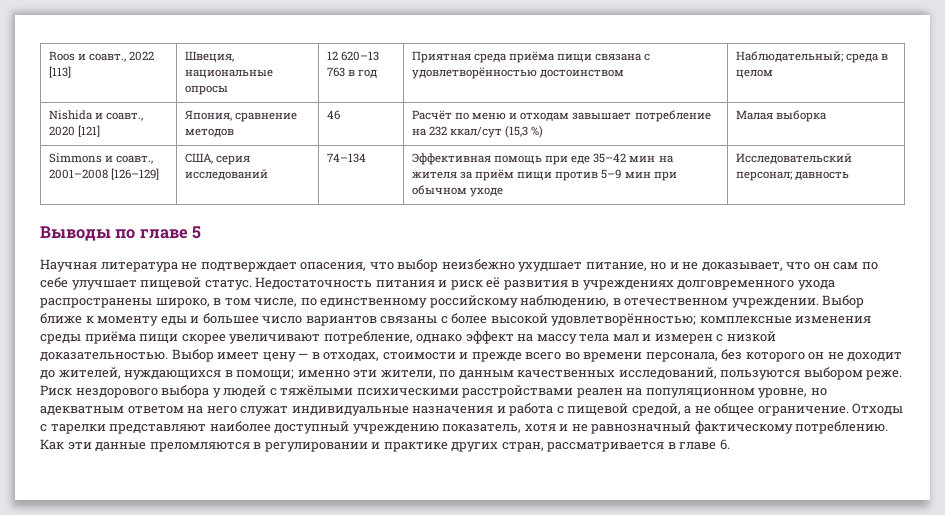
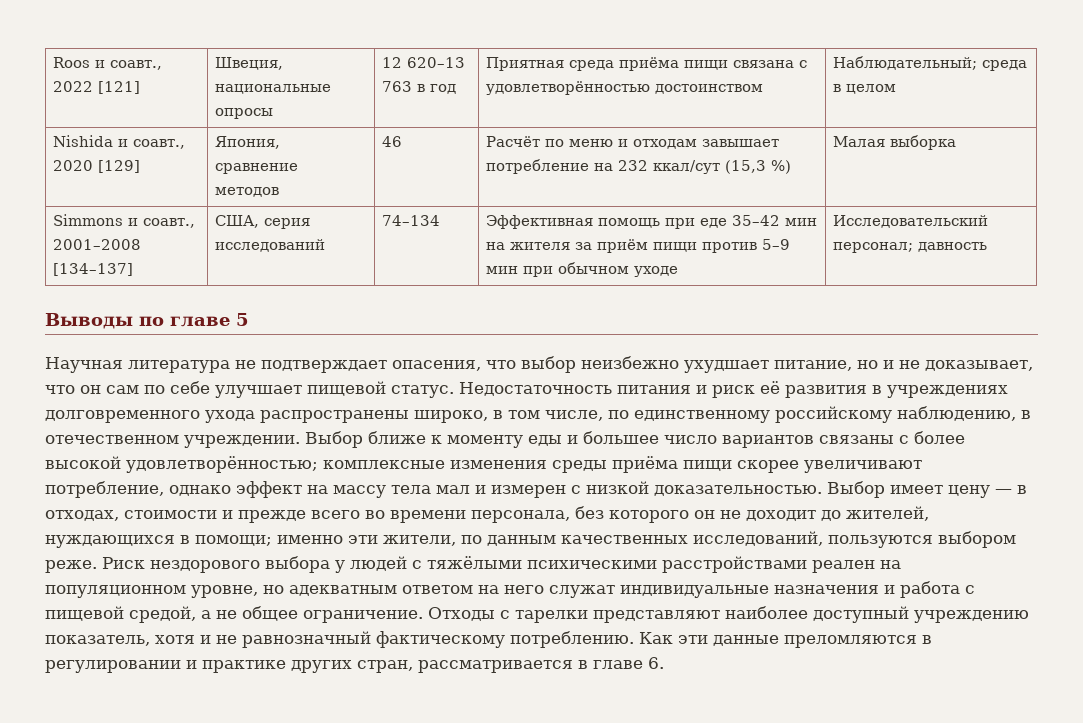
- Roos и соавт., 2022 [113] | Швеция, национальные опросы | 12 620–13 763 в год | Приятная среда приёма пищи связана с удовлетворённостью достоинством | Наблюдательный; среда в целом
+ Roos и соавт., 2022 [121] | Швеция, национальные опросы | 12 620–13 763 в год | Приятная среда приёма пищи связана с удовлетворённостью достоинством | Наблюдательный; среда в целом
- Nishida и соавт., 2020 [121] | Япония, сравнение методов | 46 | Расчёт по меню и отходам завышает потребление на 232 ккал/сут (15,3 %) | Малая выборка
+ Nishida и соавт., 2020 [129] | Япония, сравнение методов | 46 | Расчёт по меню и отходам завышает потребление на 232 ккал/сут (15,3 %) | Малая выборка
- Simmons и соавт., 2001–2008 [126–129] | США, серия исследований | 74–134 | Эффективная помощь при еде 35–42 мин на жителя за приём пищи против 5–9 мин при обычном уходе | Исследовательский персонал; давность
+ Simmons и соавт., 2001–2008 [134–137] | США, серия исследований | 74–134 | Эффективная помощь при еде 35–42 мин на жителя за приём пищи против 5–9 мин при обычном уходе | Исследовательский персонал; давность

